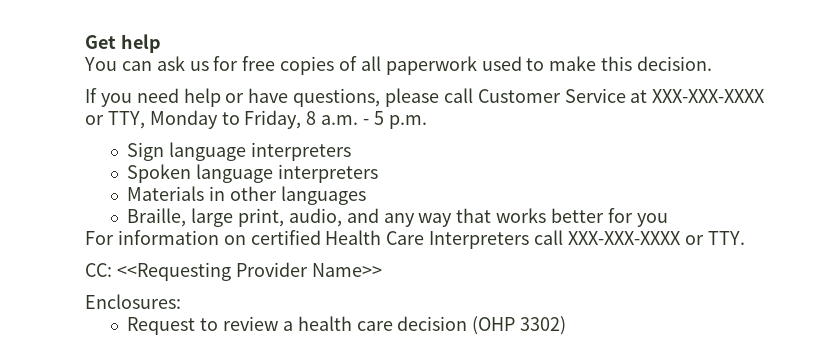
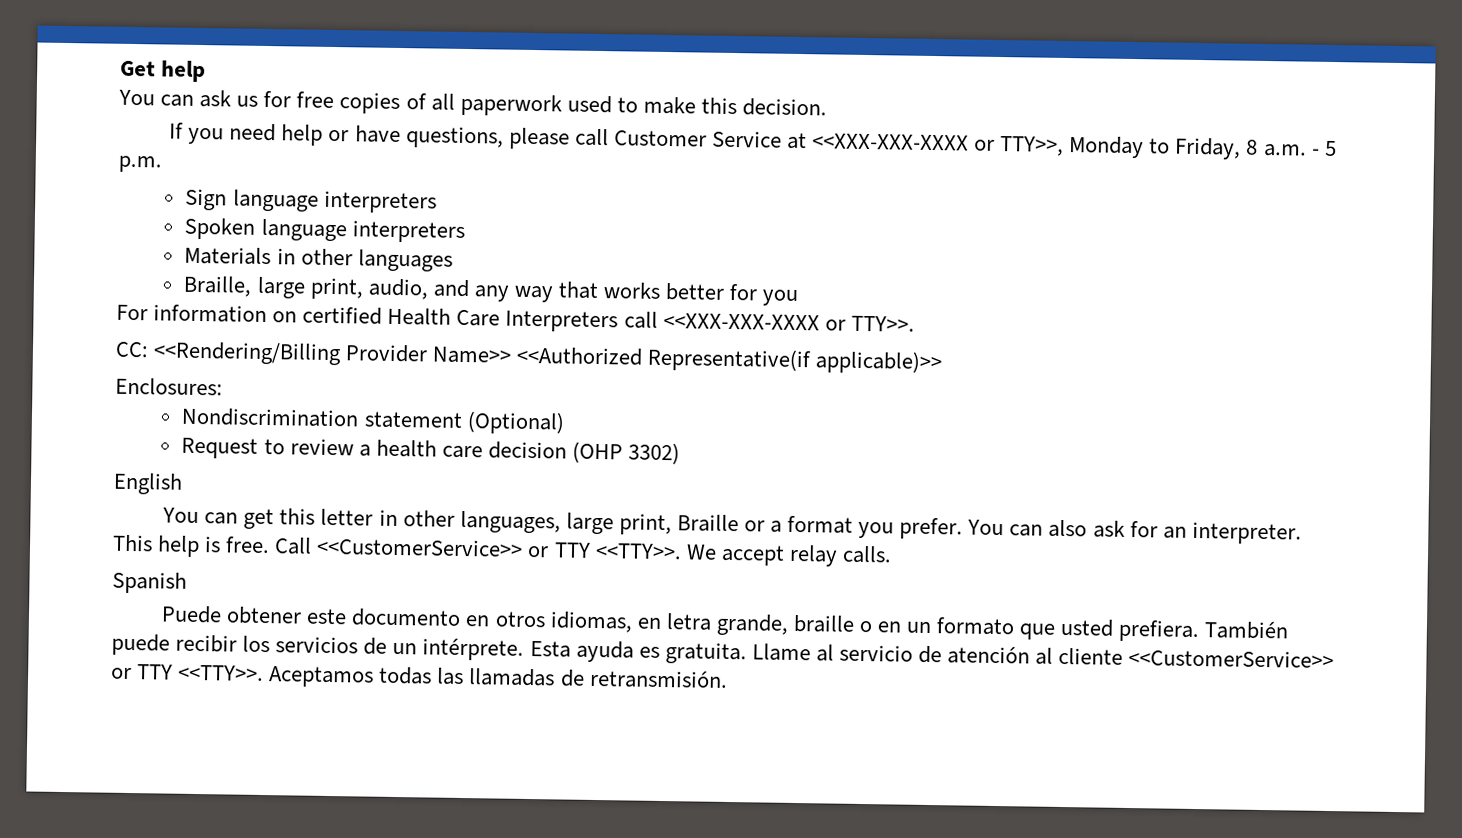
- If you need help or have questions, please call Customer Service at XXX-XXX-XXXX or TTY, Monday to Friday, 8 a.m. - 5 p.m.
+ If you need help or have questions, please call Customer Service at <<XXX-XXX-XXXX or TTY>>, Monday to Friday, 8 a.m. - 5 p.m.
- For information on certified Health Care Interpreters call XXX-XXX-XXXX or TTY.
+ For information on certified Health Care Interpreters call <<XXX-XXX-XXXX or TTY>>.
- CC: <<Requesting Provider Name>>
+ CC: <<Rendering/Billing Provider Name>> <<Authorized Representative(if applicable)>>
  Enclosures:
+ Nondiscrimination statement (Optional)
+ English
+ You can get this letter in other languages, large print, Braille or a format you prefer. You can also ask for an interpreter. This help is free. Call <<CustomerService>> or TTY <<TTY>>. We accept relay calls.
+ Spanish
+ Puede obtener este documento en otros idiomas, en letra grande, braille o en un formato que usted prefiera. También puede recibir los servicios de un intérprete. Esta ayuda es gratuita. Llame al servicio de atención al cliente <<CustomerService>> or TTY <<TTY>>. Aceptamos todas las llamadas de retransmisión.

